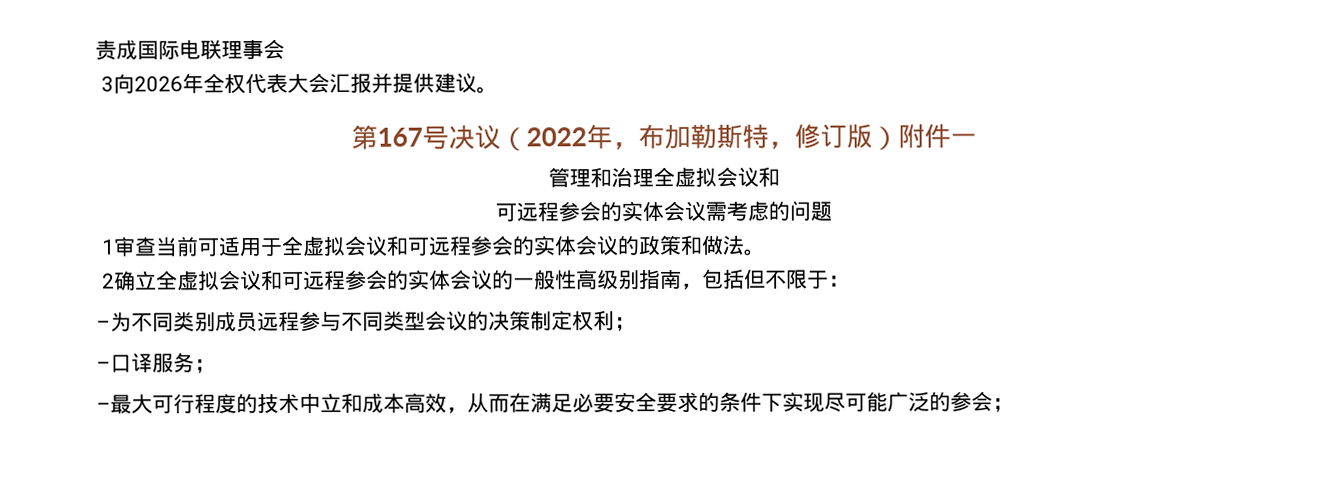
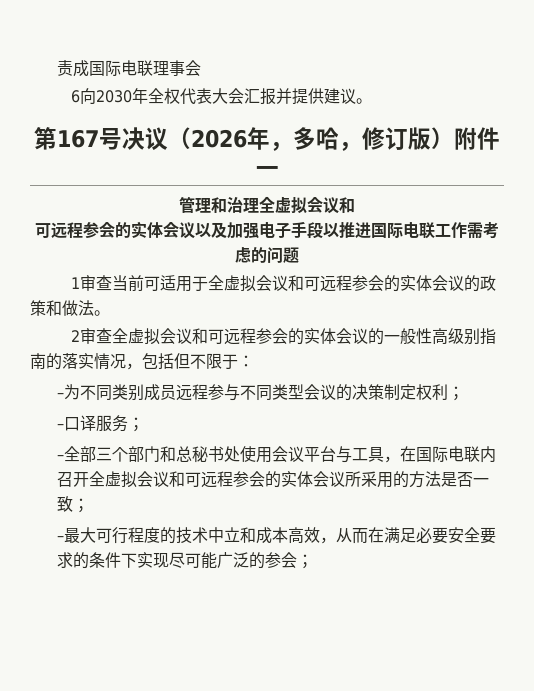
- 3向2026年全权代表大会汇报并提供建议。
+ 6向2030年全权代表大会汇报并提供建议。
- 第167号决议（2022年，布加勒斯特，修订版）附件一
+ 第167号决议（2026年，多哈，修订版）附件一
- 可远程参会的实体会议需考虑的问题
+ 可远程参会的实体会议以及加强电子手段以推进国际电联工作需考虑的问题
- 2确立全虚拟会议和可远程参会的实体会议的一般性高级别指南，包括但不限于：
+ 2审查全虚拟会议和可远程参会的实体会议的一般性高级别指南的落实情况，包括但不限于：
+ –全部三个部门和总秘书处使用会议平台与工具，在国际电联内召开全虚拟会议和可远程参会的实体会议所采用的方法是否一致；

